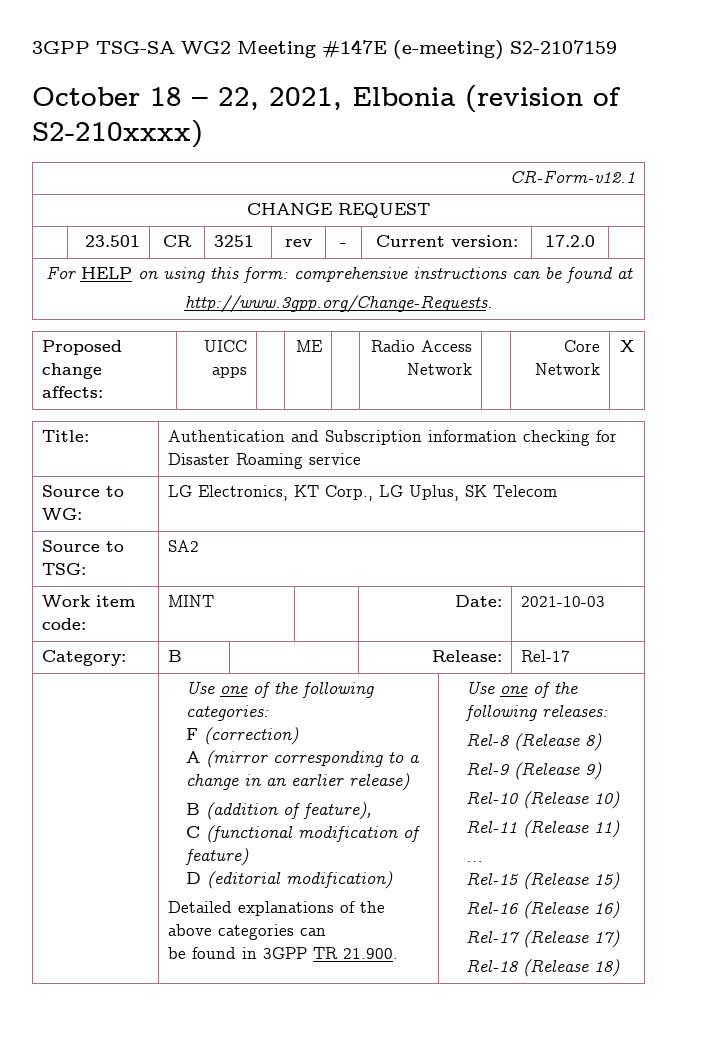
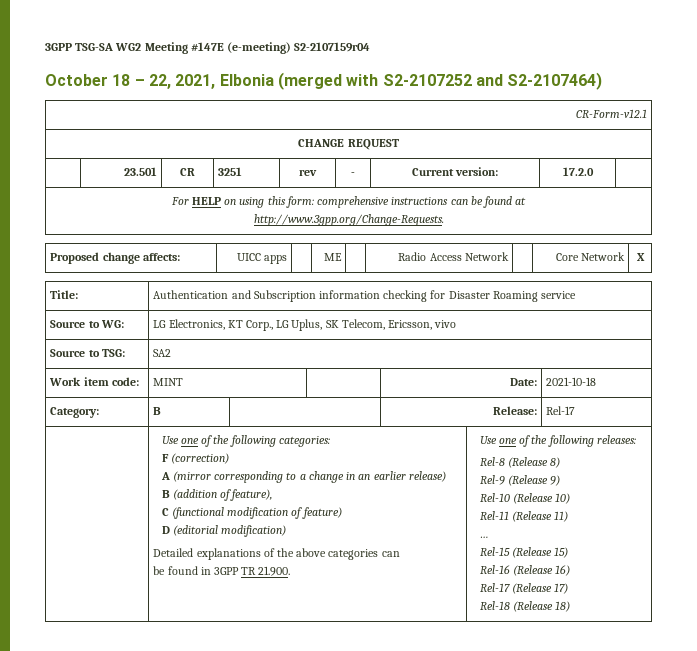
- 3GPP TSG-SA WG2 Meeting #147E (e-meeting) S2-2107159
+ 3GPP TSG-SA WG2 Meeting #147E (e-meeting) S2-2107159r04
- October 18 – 22, 2021, Elbonia (revision of S2-210xxxx)
+ October 18 – 22, 2021, Elbonia (merged with S2-2107252 and S2-2107464)
- Source to WG: | LG Electronics, KT Corp., LG Uplus, SK Telecom
+ Source to WG: | LG Electronics, KT Corp., LG Uplus, SK Telecom, Ericsson, vivo
- Work item code: | MINT | | Date: | 2021-10-03
+ Work item code: | MINT | | Date: | 2021-10-18

